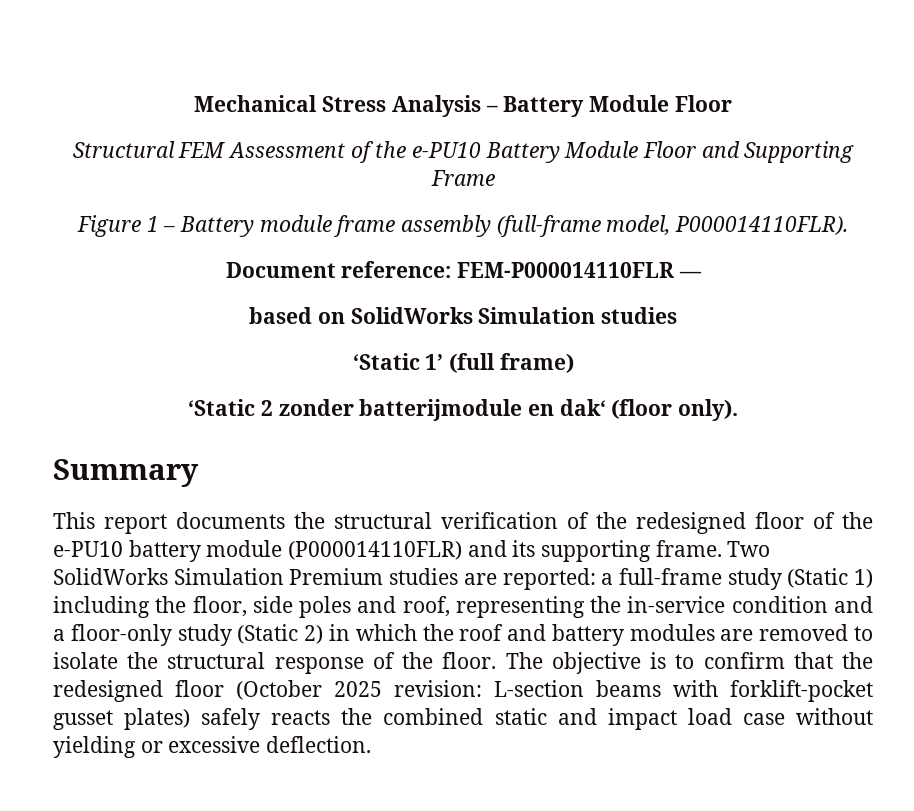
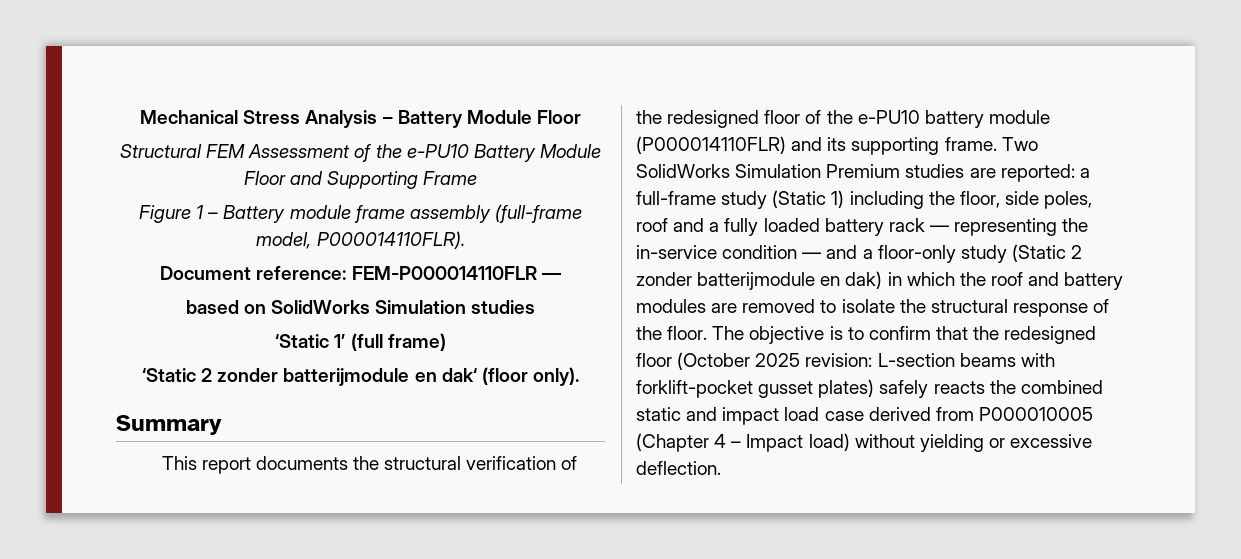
- Two SolidWorks Simulation Premium studies are reported: a full-frame study (Static 1) including the floor, side poles and roof, representing the in-service condition and a floor-only study (Static 2) in which the roof and battery modules are removed to isolate the structural response of the floor.
+ Two SolidWorks Simulation Premium studies are reported: a full-frame study (Static 1) including the floor, side poles, roof and a fully loaded battery rack — representing the in-service condition — and a floor-only study (Static 2 zonder batterijmodule en dak) in which the roof and battery modules are removed to isolate the structural response of the floor.
- The objective is to confirm that the redesigned floor (October 2025 revision: L-section beams with forklift-pocket gusset plates) safely reacts the combined static and impact load case without yielding or excessive deflection.
+ The objective is to confirm that the redesigned floor (October 2025 revision: L-section beams with forklift-pocket gusset plates) safely reacts the combined static and impact load case derived from P000010005 (Chapter 4 – Impact load) without yielding or excessive deflection.

